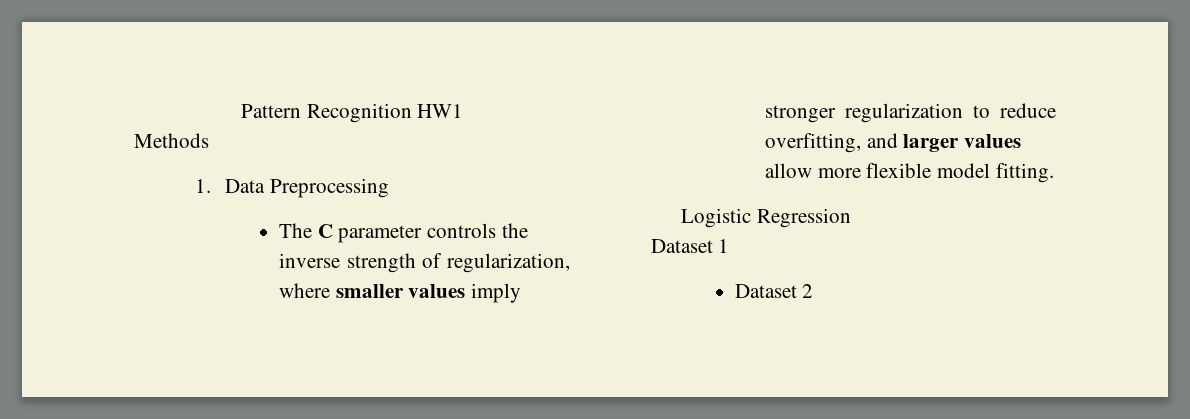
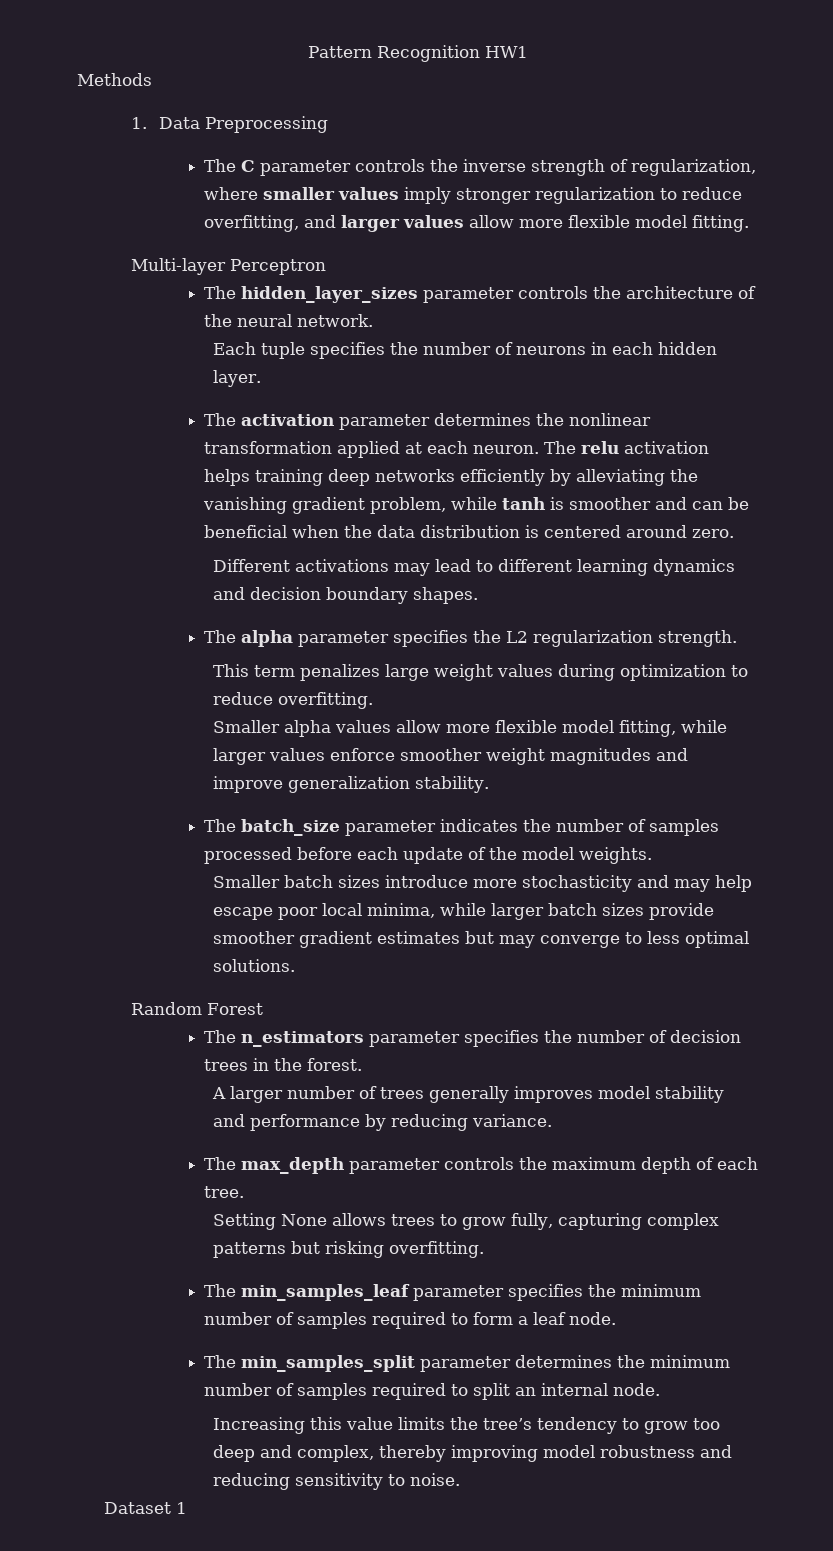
- Logistic Regression
+ Multi-layer Perceptron
+ The hidden_layer_sizes parameter controls the architecture of the neural network.
+ Each tuple specifies the number of neurons in each hidden layer.
+ The activation parameter determines the nonlinear transformation applied at each neuron. The relu activation helps training deep networks efficiently by alleviating the vanishing gradient problem, while tanh is smoother and can be beneficial when the data distribution is centered around zero.
+ Different activations may lead to different learning dynamics and decision boundary shapes.
+ The alpha parameter specifies the L2 regularization strength.
+ This term penalizes large weight values during optimization to reduce overfitting.
+ Smaller alpha values allow more flexible model fitting, while larger values enforce smoother weight magnitudes and improve generalization stability.
+ The batch_size parameter indicates the number of samples processed before each update of the model weights.
+ Smaller batch sizes introduce more stochasticity and may help escape poor local minima, while larger batch sizes provide smoother gradient estimates but may converge to less optimal solutions.
+ Random Forest
+ The n_estimators parameter specifies the number of decision trees in the forest.
+ A larger number of trees generally improves model stability and performance by reducing variance.
+ The max_depth parameter controls the maximum depth of each tree.
+ Setting None allows trees to grow fully, capturing complex patterns but risking overfitting.
+ The min_samples_leaf parameter specifies the minimum number of samples required to form a leaf node.
+ The min_samples_split parameter determines the minimum number of samples required to split an internal node.
+ Increasing this value limits the tree’s tendency to grow too deep and complex, thereby improving model robustness and reducing sensitivity to noise.
- Dataset 2

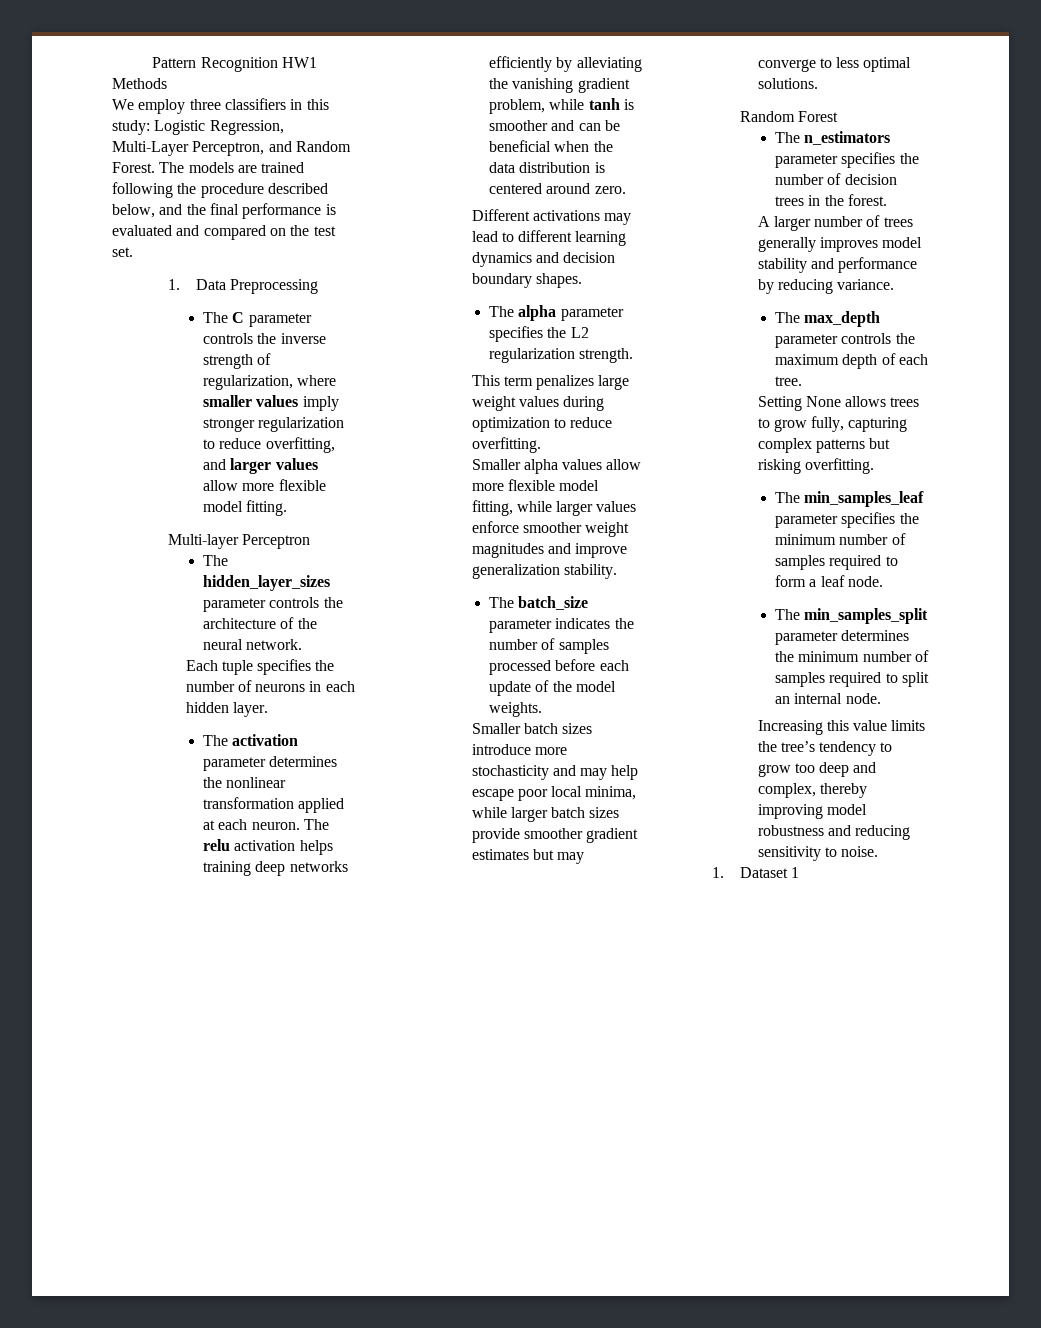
+ We employ three classifiers in this study: Logistic Regression, Multi-Layer Perceptron, and Random Forest. The models are trained following the procedure described below, and the final performance is evaluated and compared on the test set.
- Dataset 1
+ 1. Dataset 1

